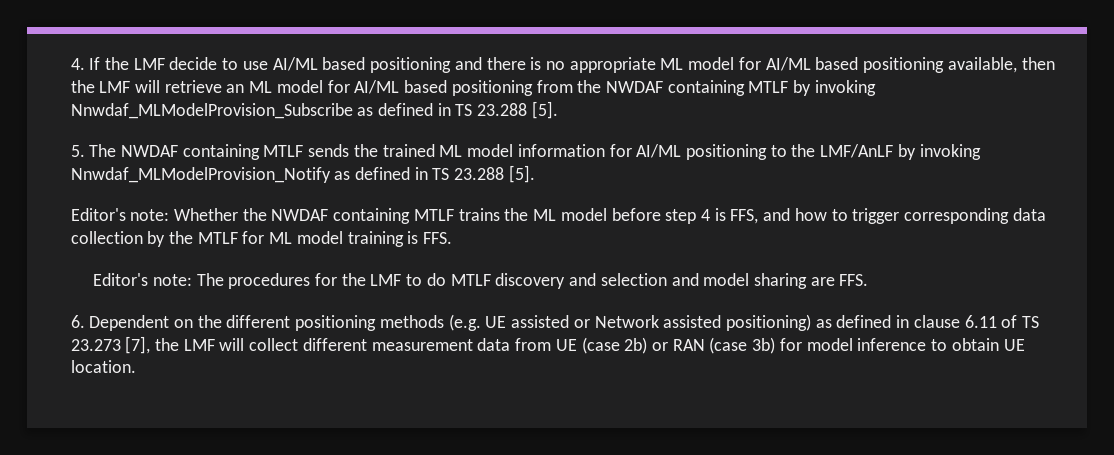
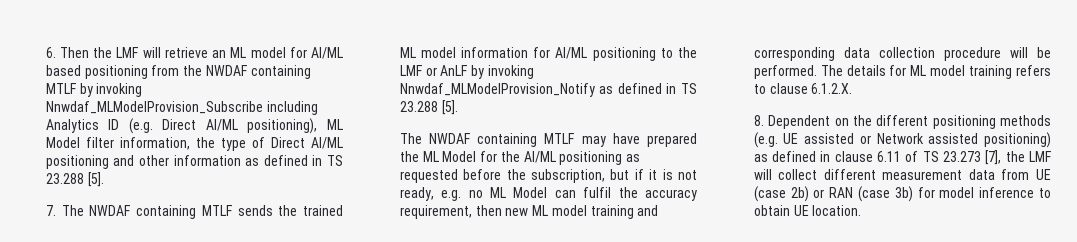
- 4. If the LMF decide to use AI/ML based positioning and there is no appropriate ML model for AI/ML based positioning available, then the LMF will retrieve an ML model for AI/ML based positioning from the NWDAF containing MTLF by invoking Nnwdaf_MLModelProvision_Subscribe as defined in TS 23.288 [5].
- 5. The NWDAF containing MTLF sends the trained ML model information for AI/ML positioning to the LMF/AnLF by invoking Nnwdaf_MLModelProvision_Notify as defined in TS 23.288 [5].
+ 6. Then the LMF will retrieve an ML model for AI/ML based positioning from the NWDAF containing MTLF by invoking Nnwdaf_MLModelProvision_Subscribe including Analytics ID (e.g. Direct AI/ML positioning), ML Model filter information, the type of Direct AI/ML positioning and other information as defined in TS 23.288 [5].
+ 7. The NWDAF containing MTLF sends the trained ML model information for AI/ML positioning to the LMF or AnLF by invoking Nnwdaf_MLModelProvision_Notify as defined in TS 23.288 [5].
- Editor's note: Whether the NWDAF containing MTLF trains the ML model before step 4 is FFS, and how to trigger corresponding data collection by the MTLF for ML model training is FFS.
- Editor's note: The procedures for the LMF to do MTLF discovery and selection and model sharing are FFS.
- 6. Dependent on the different positioning methods (e.g. UE assisted or Network assisted positioning) as defined in clause 6.11 of TS 23.273 [7], the LMF will collect different measurement data from UE (case 2b) or RAN (case 3b) for model inference to obtain UE location.
+ The NWDAF containing MTLF may have prepared the ML Model for the AI/ML positioning as requested before the subscription, but if it is not ready, e.g. no ML Model can fulfil the accuracy requirement, then new ML model training and corresponding data collection procedure will be performed. The details for ML model training refers to clause 6.1.2.X.
+ 8. Dependent on the different positioning methods (e.g. UE assisted or Network assisted positioning) as defined in clause 6.11 of TS 23.273 [7], the LMF will collect different measurement data from UE (case 2b) or RAN (case 3b) for model inference to obtain UE location.

